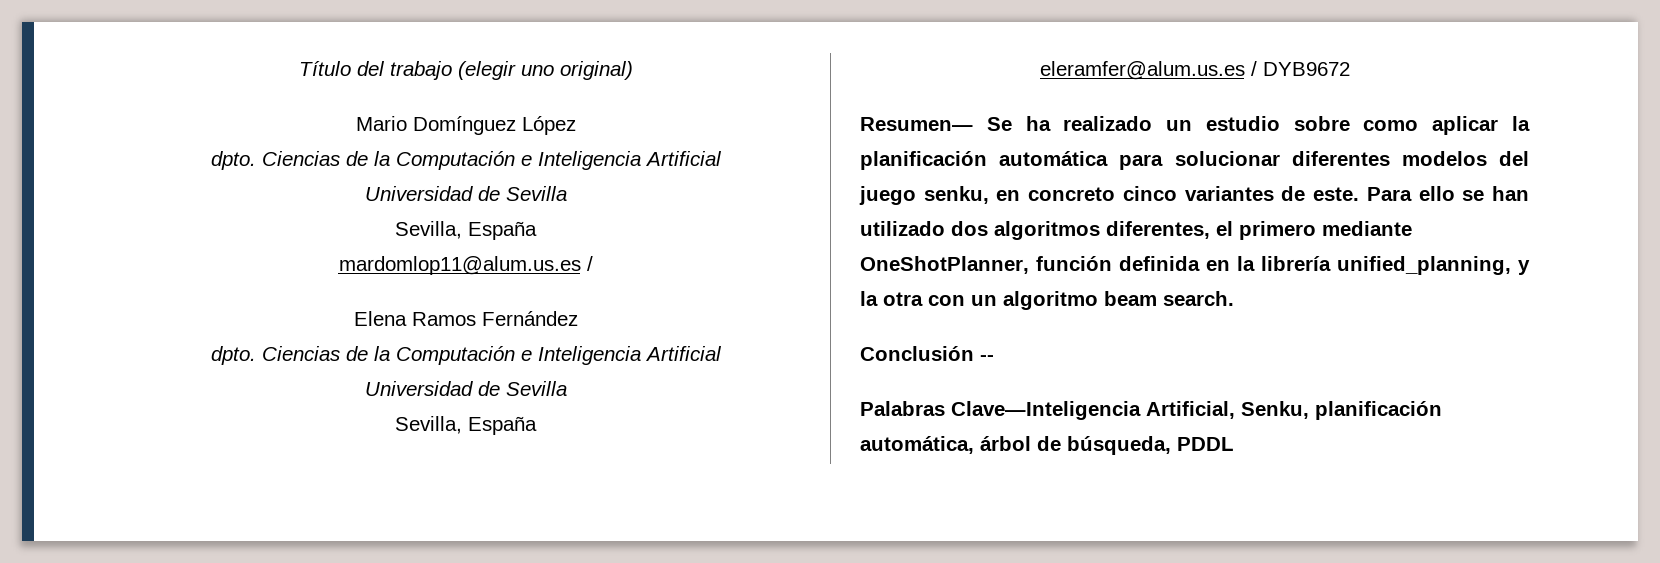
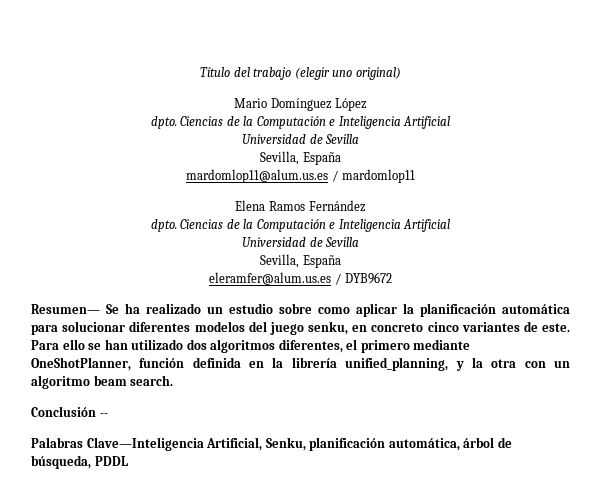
- mardomlop11@alum.us.es /
+ mardomlop11@alum.us.es / mardomlop11

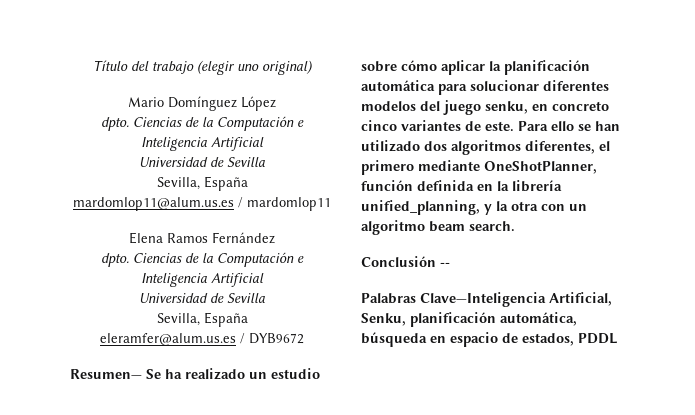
- Resumen— Se ha realizado un estudio sobre como aplicar la planificación automática para solucionar diferentes modelos del juego senku, en concreto cinco variantes de este.
+ Resumen— Se ha realizado un estudio sobre cómo aplicar la planificación automática para solucionar diferentes modelos del juego senku, en concreto cinco variantes de este.
- Palabras Clave—Inteligencia Artificial, Senku, planificación automática, árbol de búsqueda, PDDL
+ Palabras Clave—Inteligencia Artificial, Senku, planificación automática, búsqueda en espacio de estados, PDDL

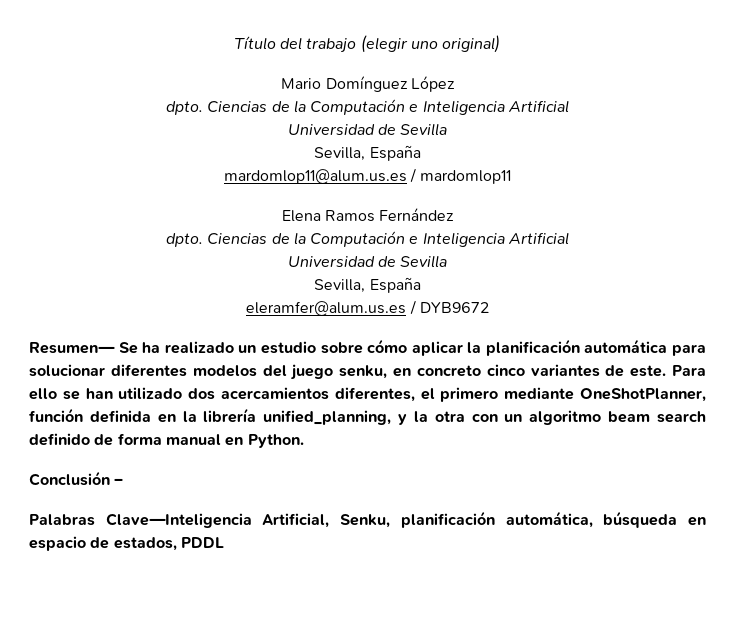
- Para ello se han utilizado dos algoritmos diferentes, el primero mediante OneShotPlanner, función definida en la librería unified_planning, y la otra con un algoritmo beam search.
+ Para ello se han utilizado dos acercamientos diferentes, el primero mediante OneShotPlanner, función definida en la librería unified_planning, y la otra con un algoritmo beam search definido de forma manual en Python.
- Conclusión --
+ Conclusión –

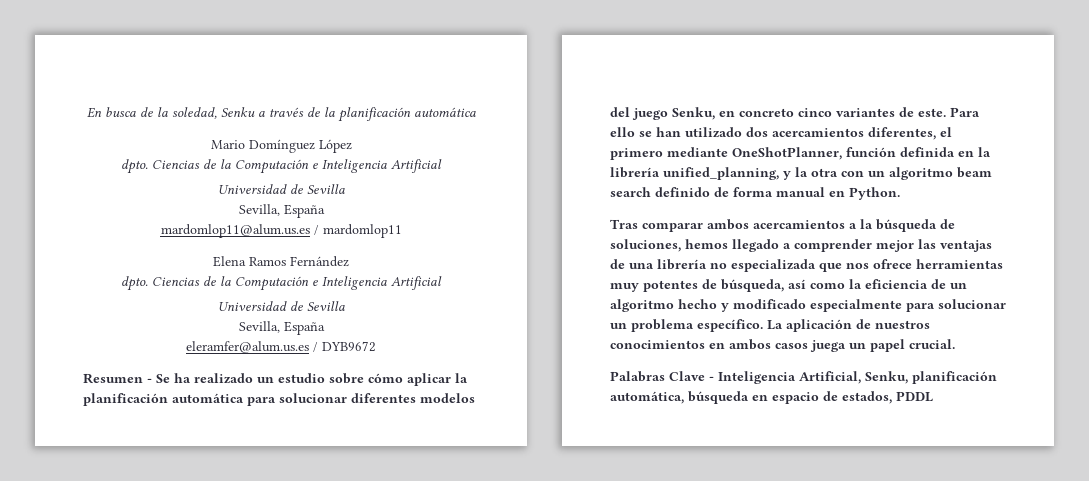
- Título del trabajo (elegir uno original)
+ En busca de la soledad, Senku a través de la planificación automática
- Resumen— Se ha realizado un estudio sobre cómo aplicar la planificación automática para solucionar diferentes modelos del juego senku, en concreto cinco variantes de este.
+ Resumen - Se ha realizado un estudio sobre cómo aplicar la planificación automática para solucionar diferentes modelos del juego Senku, en concreto cinco variantes de este.
- Conclusión –
- Palabras Clave—Inteligencia Artificial, Senku, planificación automática, búsqueda en espacio de estados, PDDL
+ Tras comparar ambos acercamientos a la búsqueda de soluciones, hemos llegado a comprender mejor las ventajas de una librería no especializada que nos ofrece herramientas muy potentes de búsqueda, así como la eficiencia de un algoritmo hecho y modificado especialmente para solucionar un problema específico. La aplicación de nuestros conocimientos en ambos casos juega un papel crucial.
+ Palabras Clave - Inteligencia Artificial, Senku, planificación automática, búsqueda en espacio de estados, PDDL

